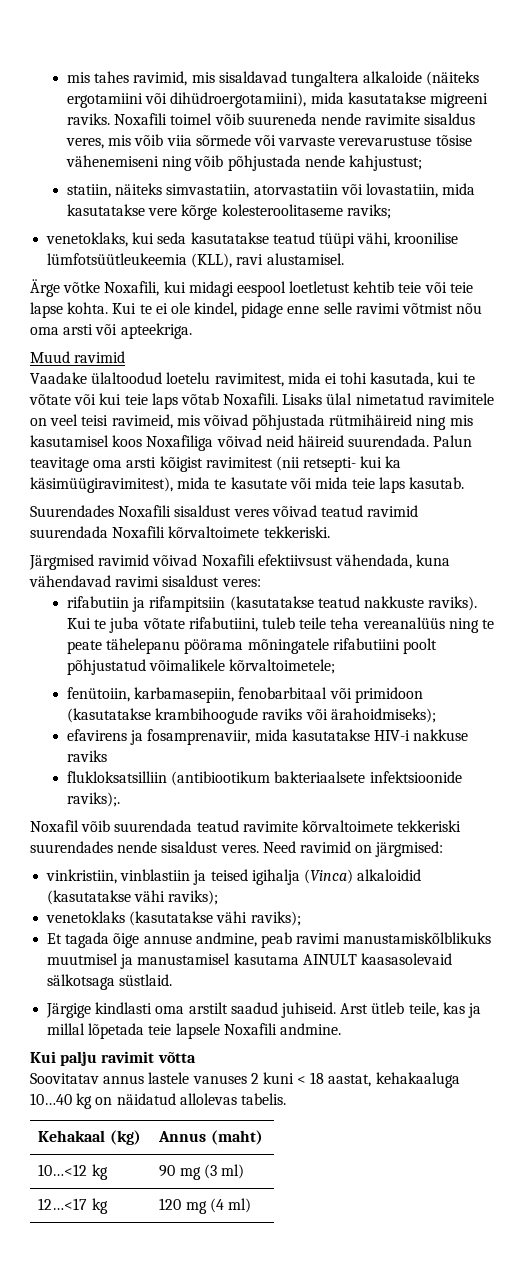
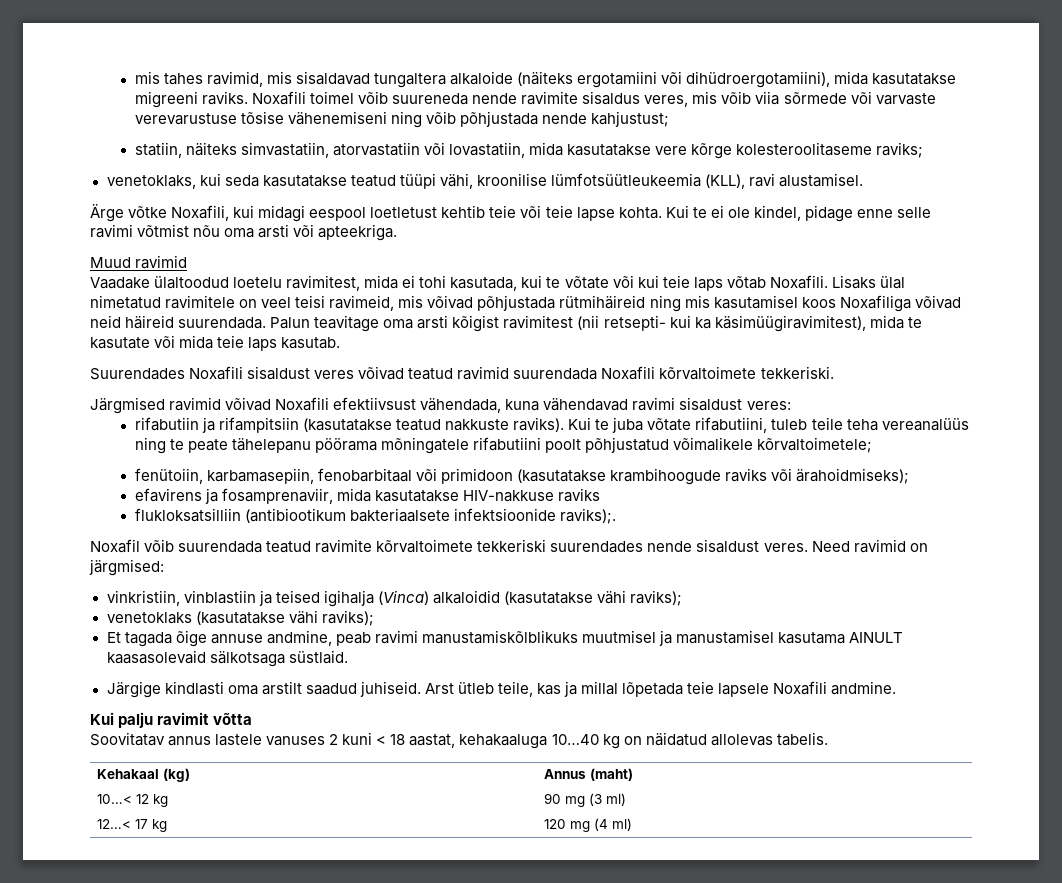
- efavirens ja fosamprenaviir, mida kasutatakse HIV-i nakkuse raviks
+ efavirens ja fosamprenaviir, mida kasutatakse HIV-nakkuse raviks
- 10…<12 kg | 90 mg (3 ml)
+ 10…< 12 kg | 90 mg (3 ml)
- 12…<17 kg | 120 mg (4 ml)
+ 12…< 17 kg | 120 mg (4 ml)

